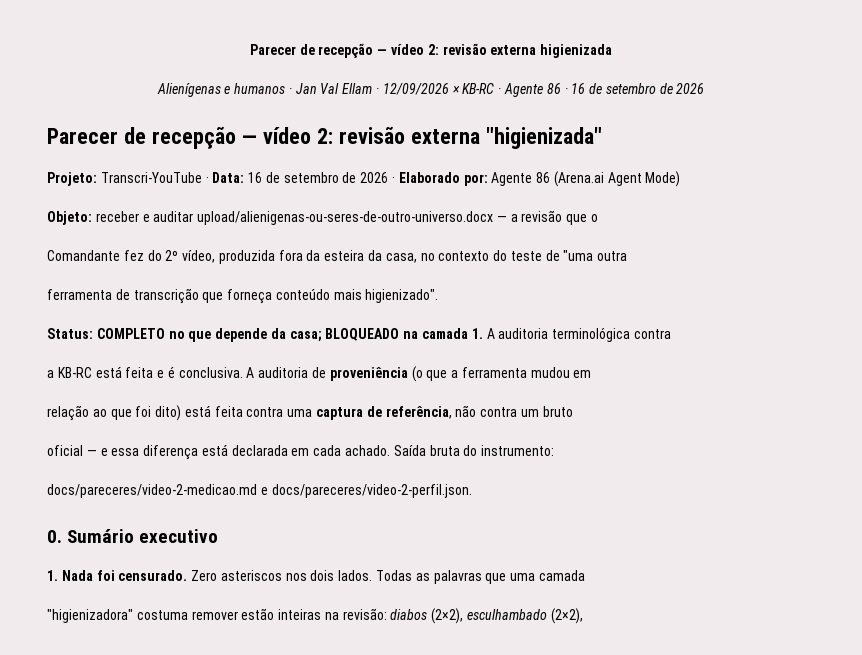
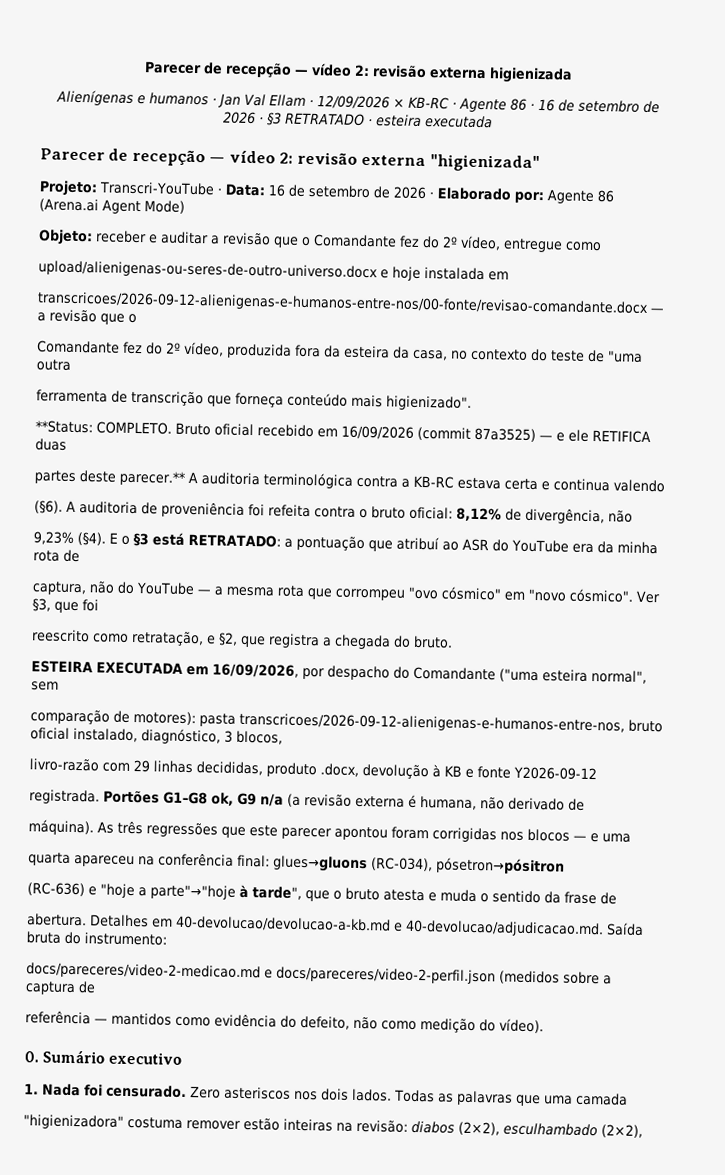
- Alienígenas e humanos · Jan Val Ellam · 12/09/2026 × KB-RC · Agente 86 · 16 de setembro de 2026
+ Alienígenas e humanos · Jan Val Ellam · 12/09/2026 × KB-RC · Agente 86 · 16 de setembro de 2026 · §3 RETRATADO · esteira executada
- Objeto: receber e auditar upload/alienigenas-ou-seres-de-outro-universo.docx — a revisão que o
+ Objeto: receber e auditar a revisão que o Comandante fez do 2º vídeo, entregue como
+ upload/alienigenas-ou-seres-de-outro-universo.docx e hoje instalada em
+ transcricoes/2026-09-12-alienigenas-e-humanos-entre-nos/00-fonte/revisao-comandante.docx — a revisão que o
- Status: COMPLETO no que depende da casa; BLOQUEADO na camada 1. A auditoria terminológica contra
- a KB-RC está feita e é conclusiva. A auditoria de proveniência (o que a ferramenta mudou em
- relação ao que foi dito) está feita contra uma captura de referência, não contra um bruto
- oficial — e essa diferença está declarada em cada achado. Saída bruta do instrumento:
+ **Status: COMPLETO. Bruto oficial recebido em 16/09/2026 (commit 87a3525) — e ele RETIFICA duas
+ partes deste parecer.** A auditoria terminológica contra a KB-RC estava certa e continua valendo
+ (§6). A auditoria de proveniência foi refeita contra o bruto oficial: 8,12% de divergência, não
+ 9,23% (§4). E o §3 está RETRATADO: a pontuação que atribuí ao ASR do YouTube era da minha rota de
+ captura, não do YouTube — a mesma rota que corrompeu "ovo cósmico" em "novo cósmico". Ver §3, que foi
+ reescrito como retratação, e §2, que registra a chegada do bruto.
+ ESTEIRA EXECUTADA em 16/09/2026, por despacho do Comandante ("uma esteira normal", sem
+ comparação de motores): pasta transcricoes/2026-09-12-alienigenas-e-humanos-entre-nos, bruto oficial instalado, diagnóstico, 3 blocos,
+ livro-razão com 29 linhas decididas, produto .docx, devolução à KB e fonte Y2026-09-12
+ registrada. Portões G1–G8 ok, G9 n/a (a revisão externa é humana, não derivado de
+ máquina). As três regressões que este parecer apontou foram corrigidas nos blocos — e uma
+ quarta apareceu na conferência final: glues→gluons (RC-034), pósetron→pósitron
+ (RC-636) e "hoje a parte"→"hoje à tarde", que o bruto atesta e muda o sentido da frase de
+ abertura. Detalhes em 40-devolucao/devolucao-a-kb.md e 40-devolucao/adjudicacao.md. Saída bruta do instrumento:
- docs/pareceres/video-2-medicao.md e docs/pareceres/video-2-perfil.json.
+ docs/pareceres/video-2-medicao.md e docs/pareceres/video-2-perfil.json (medidos sobre a captura de
+ referência — mantidos como evidência do defeito, não como medição do vídeo).

